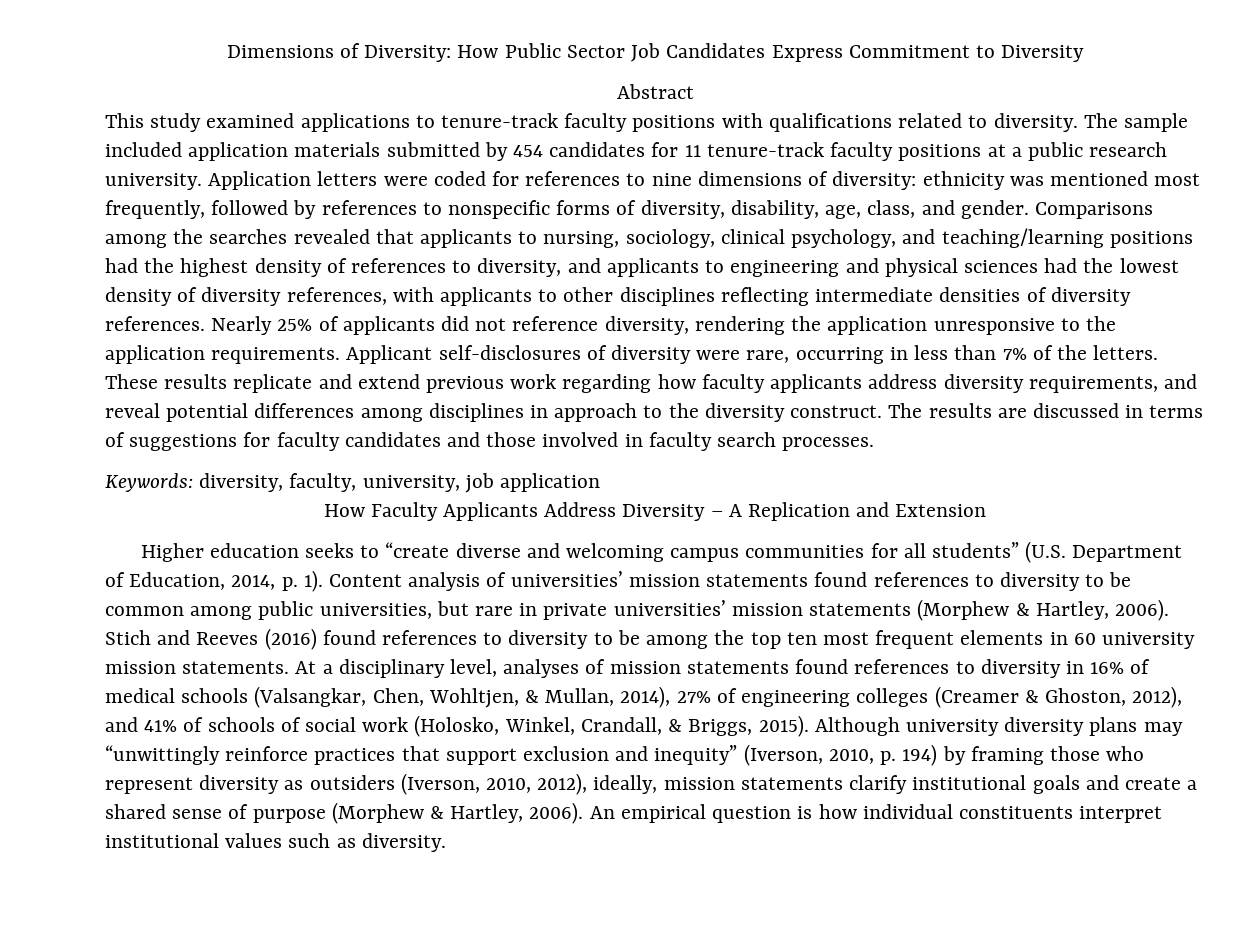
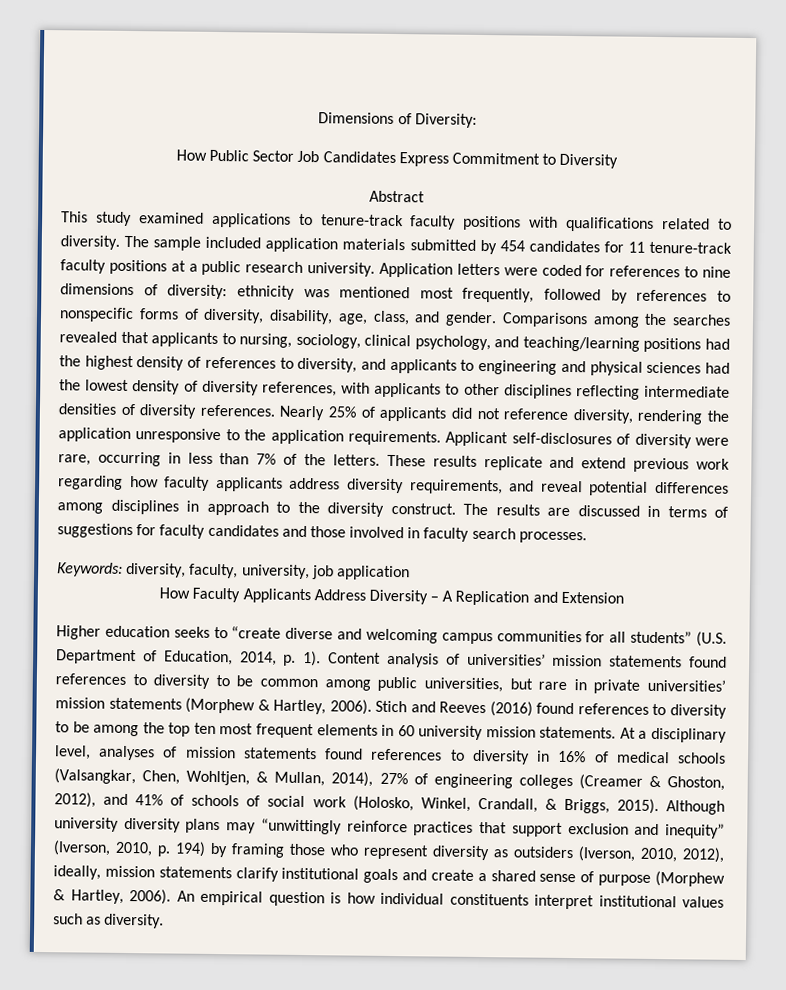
- Dimensions of Diversity: How Public Sector Job Candidates Express Commitment to Diversity
+ Dimensions of Diversity:
+ How Public Sector Job Candidates Express Commitment to Diversity

